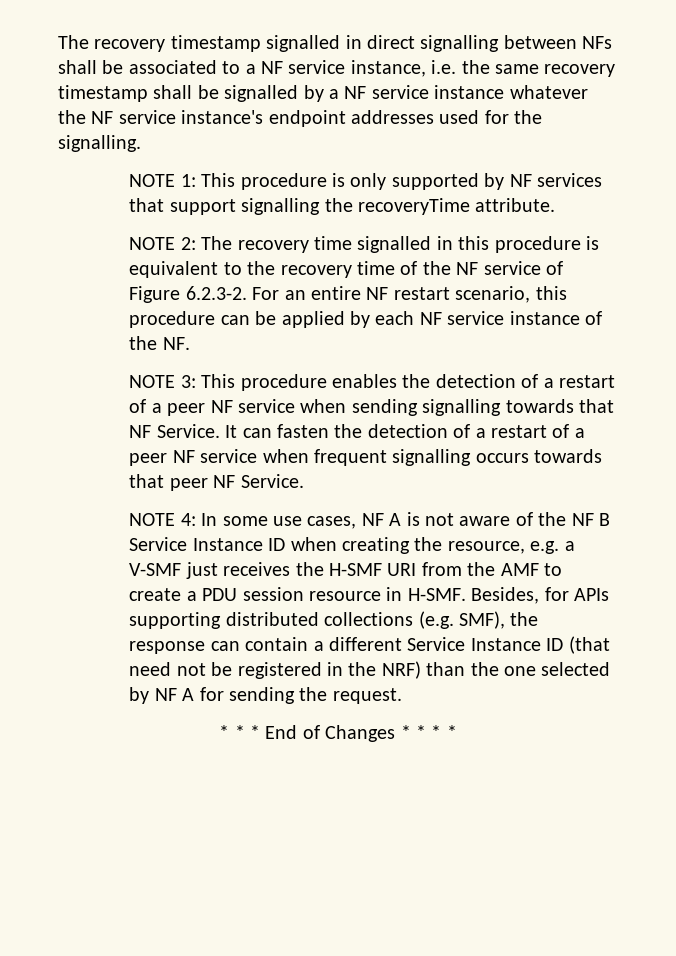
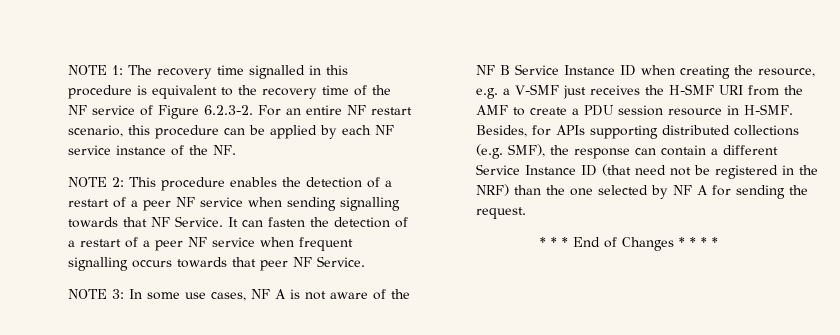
- The recovery timestamp signalled in direct signalling between NFs shall be associated to a NF service instance, i.e. the same recovery timestamp shall be signalled by a NF service instance whatever the NF service instance's endpoint addresses used for the signalling.
- NOTE 1: This procedure is only supported by NF services that support signalling the recoveryTime attribute.
- NOTE 2: The recovery time signalled in this procedure is equivalent to the recovery time of the NF service of Figure 6.2.3-2. For an entire NF restart scenario, this procedure can be applied by each NF service instance of the NF.
+ NOTE 1: The recovery time signalled in this procedure is equivalent to the recovery time of the NF service of Figure 6.2.3-2. For an entire NF restart scenario, this procedure can be applied by each NF service instance of the NF.
- NOTE 3: This procedure enables the detection of a restart of a peer NF service when sending signalling towards that NF Service.
+ NOTE 2: This procedure enables the detection of a restart of a peer NF service when sending signalling towards that NF Service.
- NOTE 4: In some use cases, NF A is not aware of the NF B Service Instance ID when creating the resource, e.g. a V-SMF just receives the H-SMF URI from the AMF to create a PDU session resource in H-SMF.
+ NOTE 3: In some use cases, NF A is not aware of the NF B Service Instance ID when creating the resource, e.g. a V-SMF just receives the H-SMF URI from the AMF to create a PDU session resource in H-SMF.

